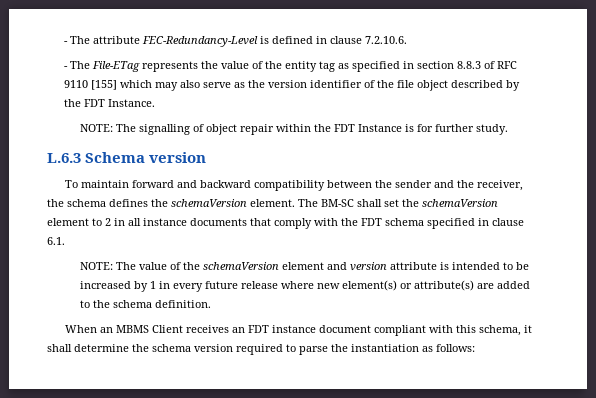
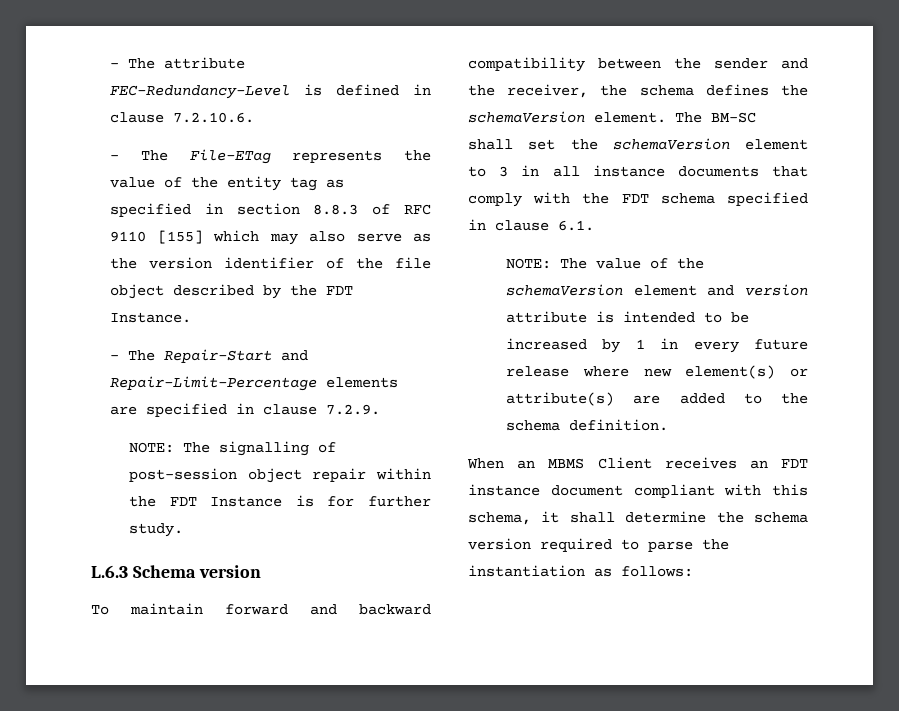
+ - The Repair-Start and Repair-Limit-Percentage elements are specified in clause 7.2.9.
- NOTE: The signalling of object repair within the FDT Instance is for further study.
+ NOTE: The signalling of post-session object repair within the FDT Instance is for further study.
- The BM-SC shall set the schemaVersion element to 2 in all instance documents that comply with the FDT schema specified in clause 6.1.
+ The BM-SC shall set the schemaVersion element to 3 in all instance documents that comply with the FDT schema specified in clause 6.1.

